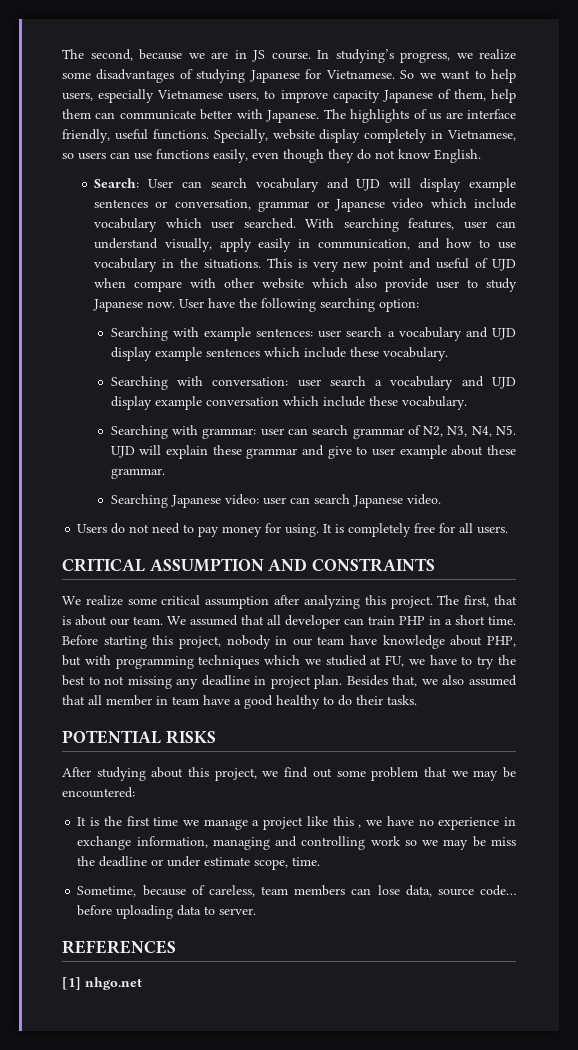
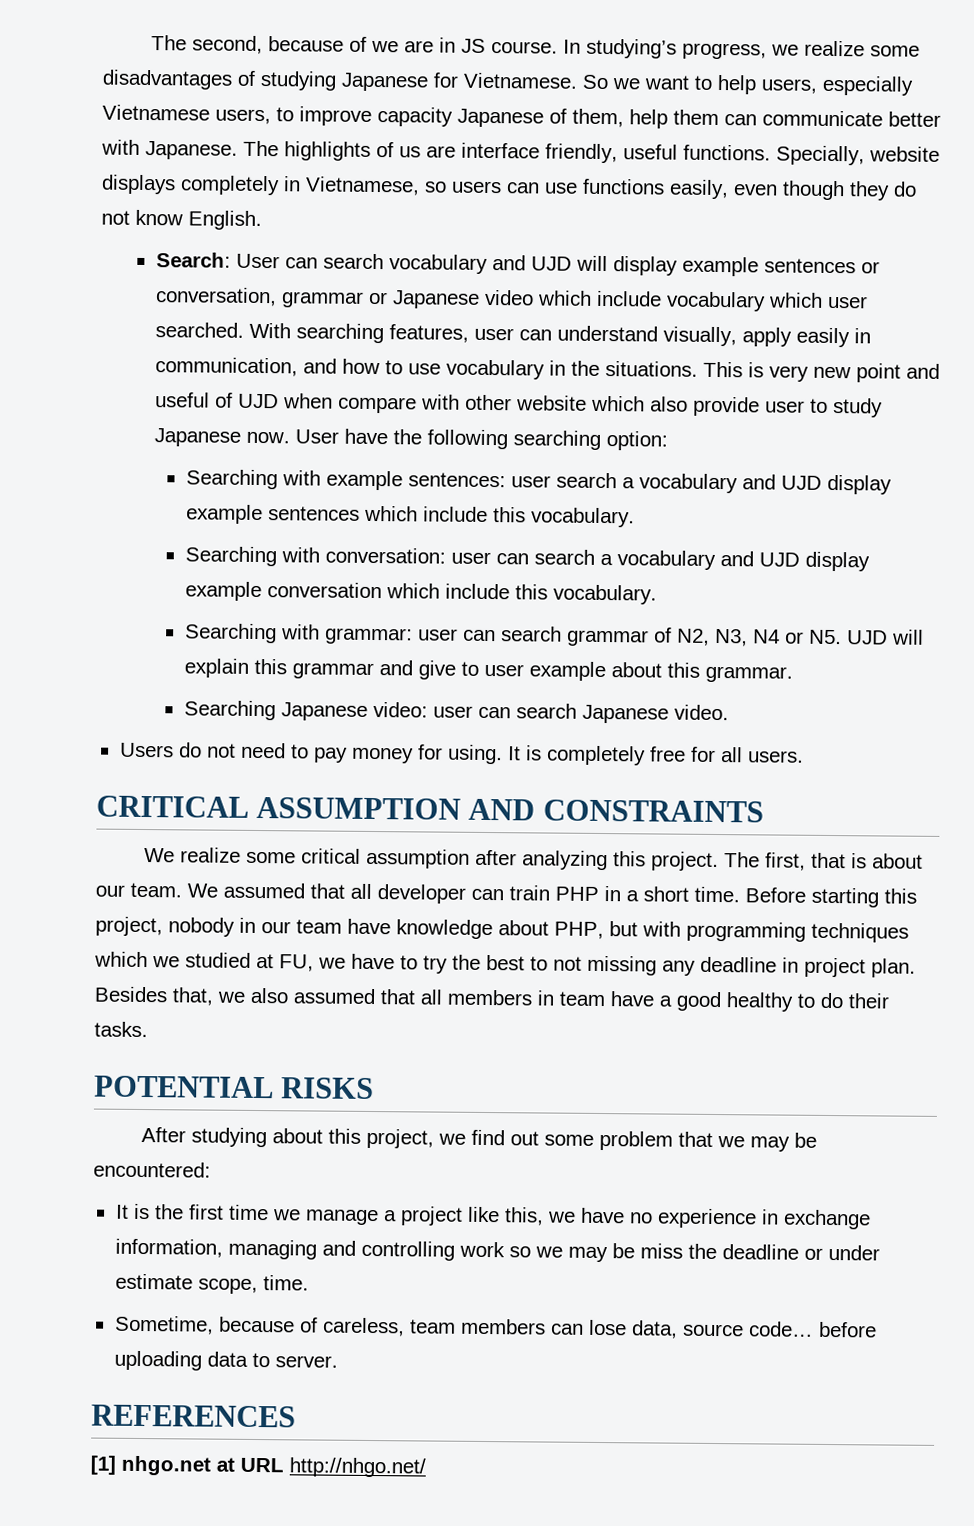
- The second, because we are in JS course.
+ The second, because of we are in JS course.
- Specially, website display completely in Vietnamese, so users can use functions easily, even though they do not know English.
+ Specially, website displays completely in Vietnamese, so users can use functions easily, even though they do not know English.
- Searching with example sentences: user search a vocabulary and UJD display example sentences which include these vocabulary.
+ Searching with example sentences: user search a vocabulary and UJD display example sentences which include this vocabulary.
- Searching with conversation: user search a vocabulary and UJD display example conversation which include these vocabulary.
+ Searching with conversation: user can search a vocabulary and UJD display example conversation which include this vocabulary.
- Searching with grammar: user can search grammar of N2, N3, N4, N5. UJD will explain these grammar and give to user example about these grammar.
+ Searching with grammar: user can search grammar of N2, N3, N4 or N5. UJD will explain this grammar and give to user example about this grammar.
- Besides that, we also assumed that all member in team have a good healthy to do their tasks.
+ Besides that, we also assumed that all members in team have a good healthy to do their tasks.
- It is the first time we manage a project like this , we have no experience in exchange information, managing and controlling work so we may be miss the deadline or under estimate scope, time.
+ It is the first time we manage a project like this, we have no experience in exchange information, managing and controlling work so we may be miss the deadline or under estimate scope, time.
- [1] nhgo.net
+ [1] nhgo.net at URL http://nhgo.net/

